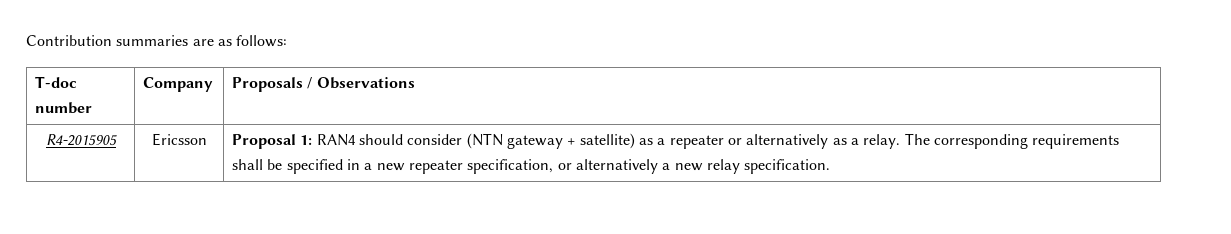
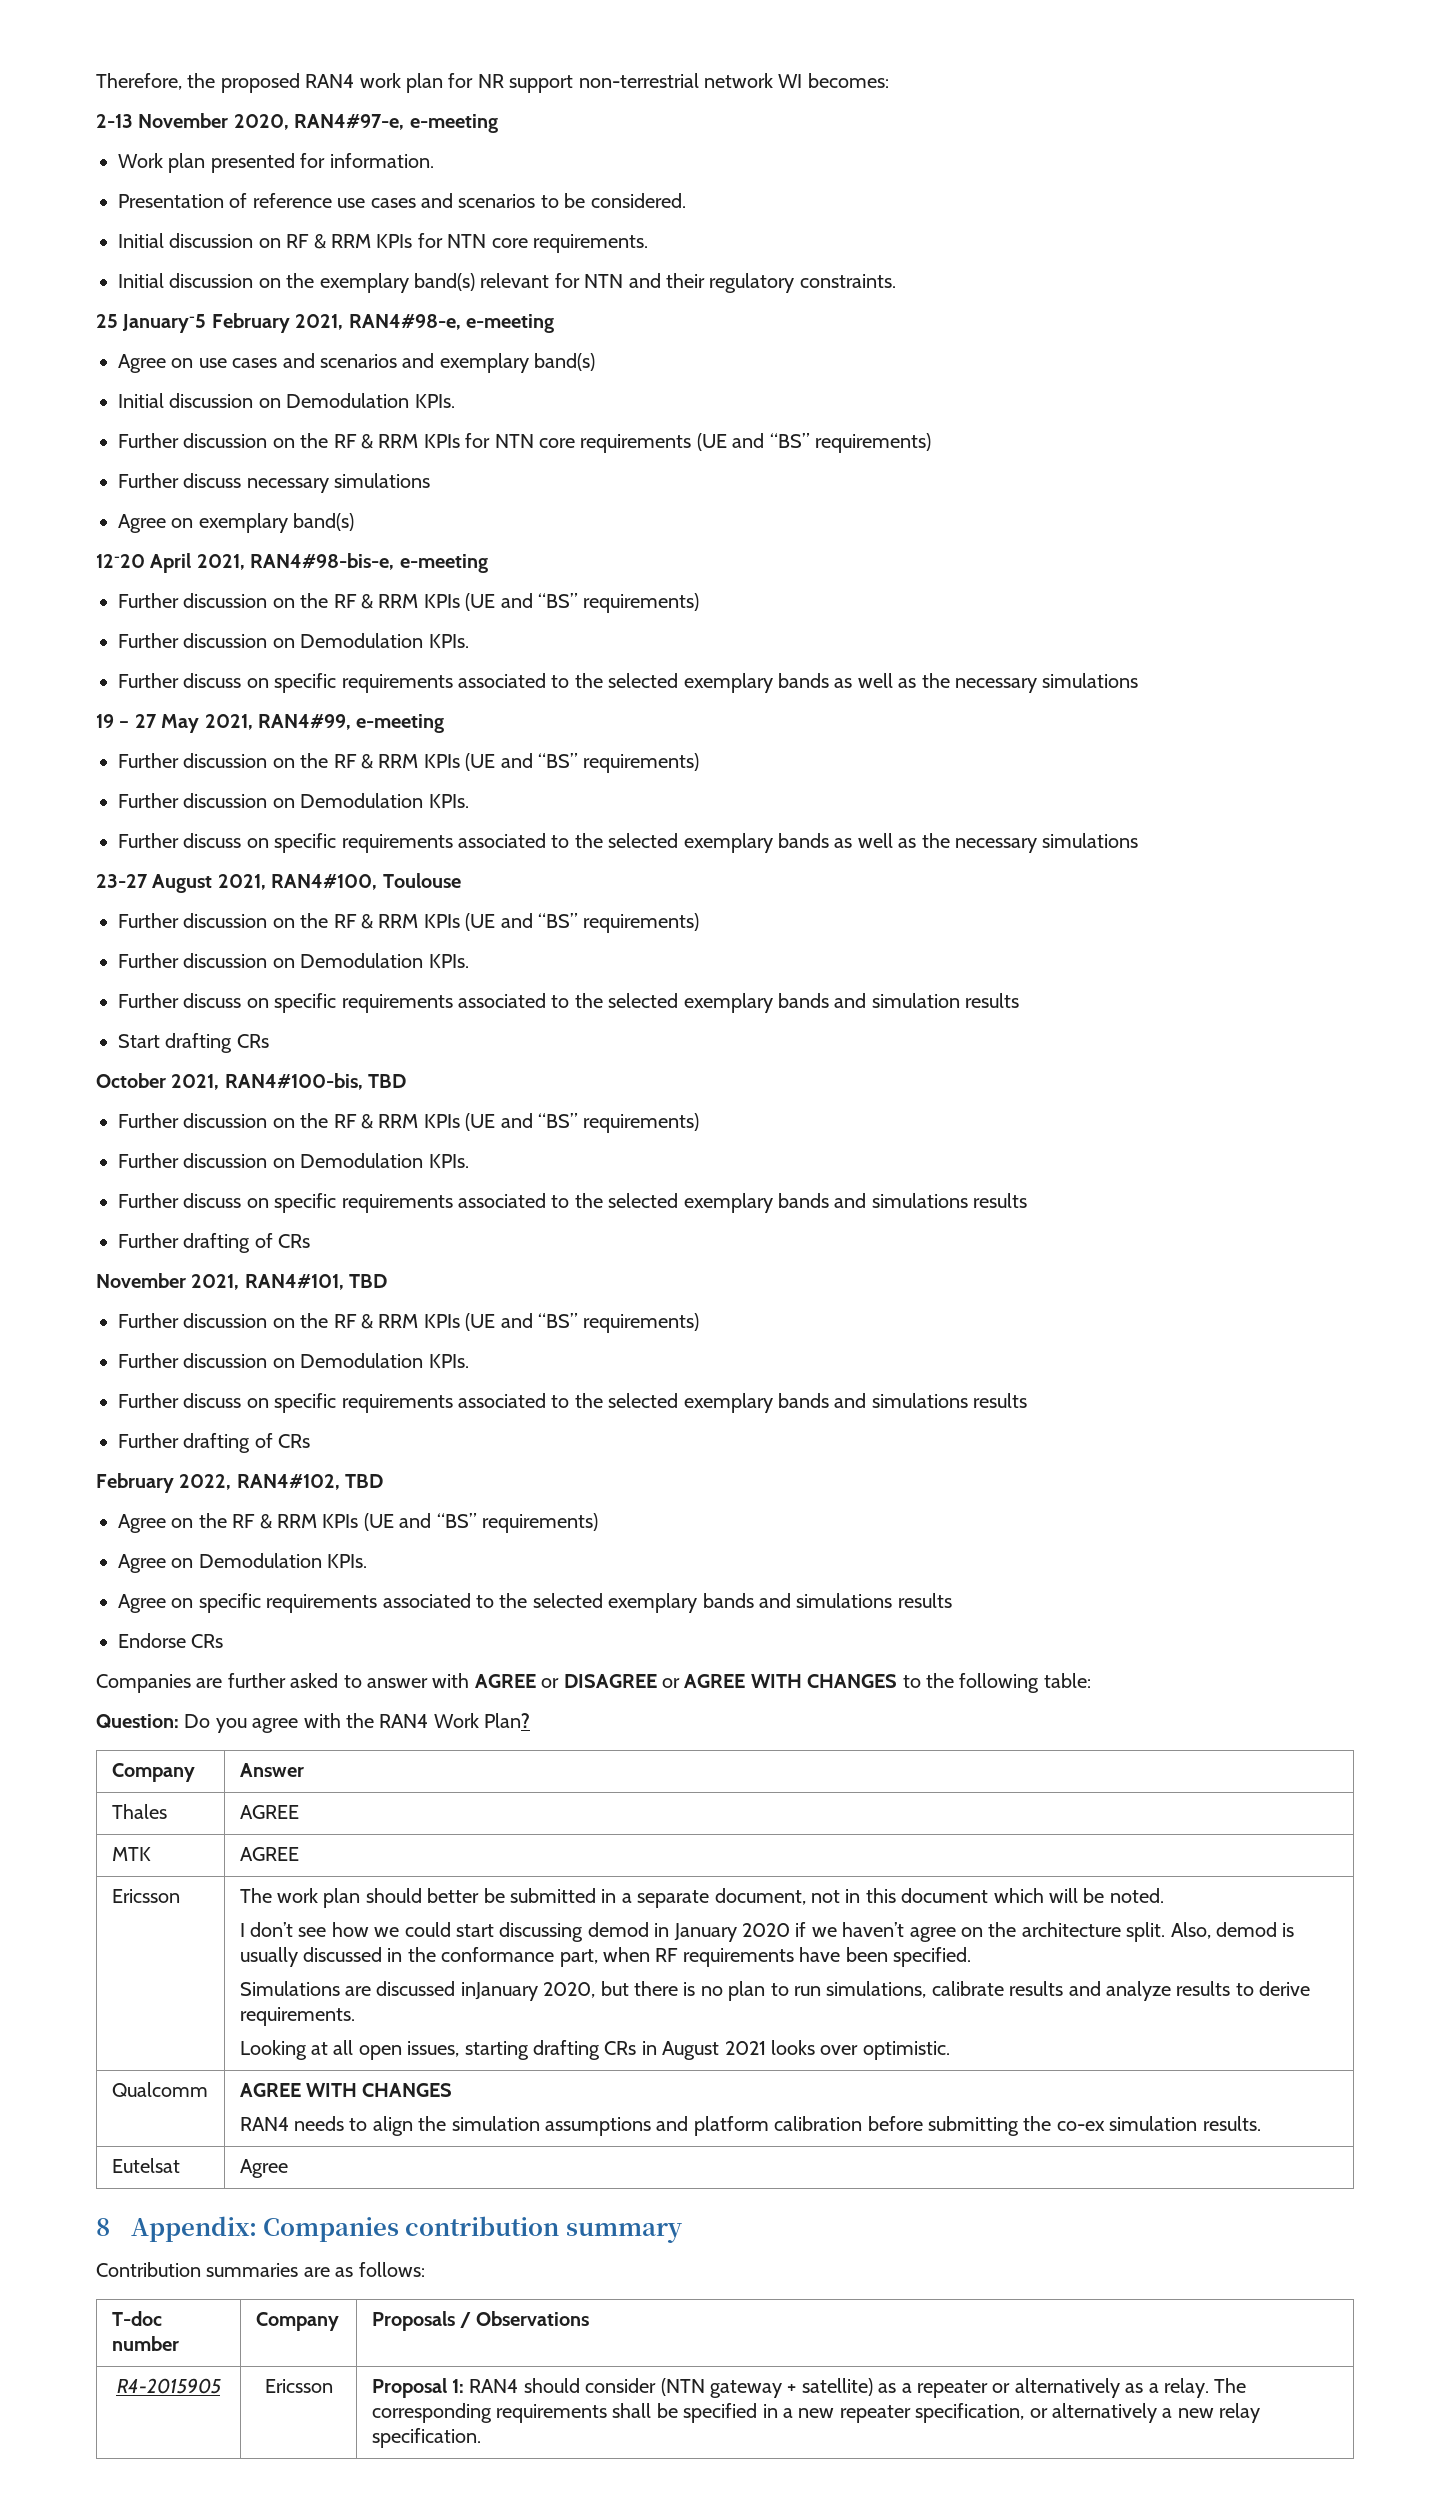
+ Therefore, the proposed RAN4 work plan for NR support non-terrestrial network WI becomes:
+ 2-13 November 2020, RAN4#97-e, e-meeting
+ Work plan presented for information.
+ Presentation of reference use cases and scenarios to be considered.
+ Initial discussion on RF & RRM KPIs for NTN core requirements.
+ Initial discussion on the exemplary band(s) relevant for NTN and their regulatory constraints.
+ 25 January-5 February 2021, RAN4#98-e, e-meeting
+ Agree on use cases and scenarios and exemplary band(s)
+ Initial discussion on Demodulation KPIs.
+ Further discussion on the RF & RRM KPIs for NTN core requirements (UE and “BS” requirements)
+ Further discuss necessary simulations
+ Agree on exemplary band(s)
+ 12-20 April 2021, RAN4#98-bis-e, e-meeting
+ Further discussion on the RF & RRM KPIs (UE and “BS” requirements)
+ Further discussion on Demodulation KPIs.
+ Further discuss on specific requirements associated to the selected exemplary bands as well as the necessary simulations
+ 19 – 27 May 2021, RAN4#99, e-meeting
+ Further discussion on the RF & RRM KPIs (UE and “BS” requirements)
+ Further discussion on Demodulation KPIs.
+ Further discuss on specific requirements associated to the selected exemplary bands as well as the necessary simulations
+ 23-27 August 2021, RAN4#100, Toulouse
+ Further discussion on the RF & RRM KPIs (UE and “BS” requirements)
+ Further discussion on Demodulation KPIs.
+ Further discuss on specific requirements associated to the selected exemplary bands and simulation results
+ Start drafting CRs
+ October 2021, RAN4#100-bis, TBD
+ Further discussion on the RF & RRM KPIs (UE and “BS” requirements)
+ Further discussion on Demodulation KPIs.
+ Further discuss on specific requirements associated to the selected exemplary bands and simulations results
+ Further drafting of CRs
+ November 2021, RAN4#101, TBD
+ Further discussion on the RF & RRM KPIs (UE and “BS” requirements)
+ Further discussion on Demodulation KPIs.
+ Further discuss on specific requirements associated to the selected exemplary bands and simulations results
+ Further drafting of CRs
+ February 2022, RAN4#102, TBD
+ Agree on the RF & RRM KPIs (UE and “BS” requirements)
+ Agree on Demodulation KPIs.
+ Agree on specific requirements associated to the selected exemplary bands and simulations results
+ Endorse CRs
+ Companies are further asked to answer with AGREE or DISAGREE or AGREE WITH CHANGES to the following table:
+ Question: Do you agree with the RAN4 Work Plan?
+ Company | Answer
+ Thales | AGREE
+ MTK | AGREE
+ Ericsson | The work plan should better be submitted in a separate document, not in this document which will be noted.
+ I don’t see how we could start discussing demod in January 2020 if we haven’t agree on the architecture split. Also, demod is usually discussed in the conformance part, when RF requirements have been specified.
+ Simulations are discussed inJanuary 2020, but there is no plan to run simulations, calibrate results and analyze results to derive requirements.
+ Looking at all open issues, starting drafting CRs in August 2021 looks over optimistic.
+ Qualcomm | AGREE WITH CHANGES
+ RAN4 needs to align the simulation assumptions and platform calibration before submitting the co-ex simulation results.
+ Eutelsat | Agree
+ 8 Appendix: Companies contribution summary

